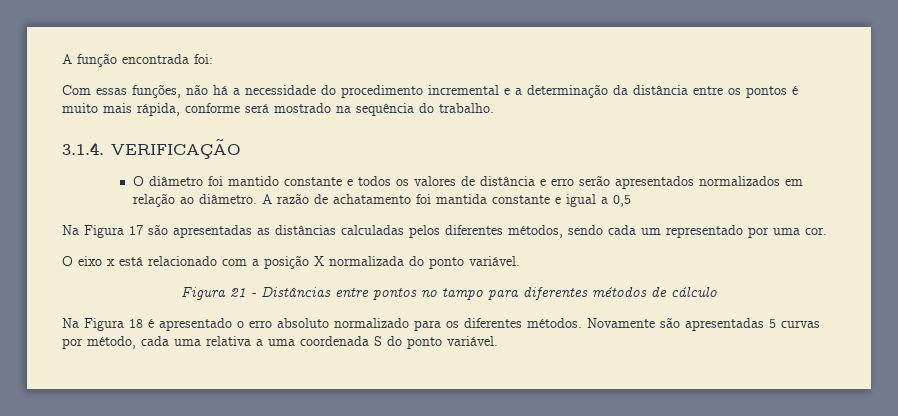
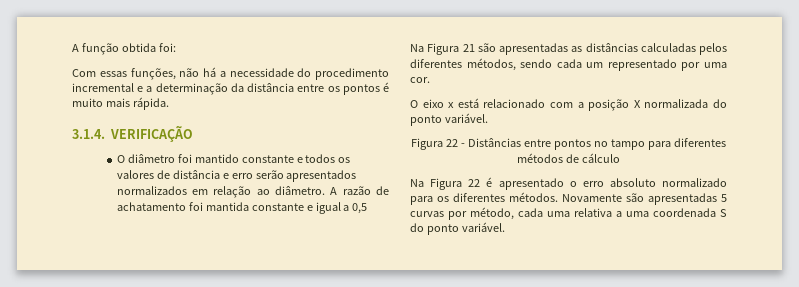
- A função encontrada foi:
+ A função obtida foi:
- Com essas funções, não há a necessidade do procedimento incremental e a determinação da distância entre os pontos é muito mais rápida, conforme será mostrado na sequência do trabalho.
+ Com essas funções, não há a necessidade do procedimento incremental e a determinação da distância entre os pontos é muito mais rápida.
- Na Figura 17 são apresentadas as distâncias calculadas pelos diferentes métodos, sendo cada um representado por uma cor.
+ Na Figura 21 são apresentadas as distâncias calculadas pelos diferentes métodos, sendo cada um representado por uma cor.
- Figura 21 - Distâncias entre pontos no tampo para diferentes métodos de cálculo
+ Figura 22 - Distâncias entre pontos no tampo para diferentes métodos de cálculo
- Na Figura 18 é apresentado o erro absoluto normalizado para os diferentes métodos.
+ Na Figura 22 é apresentado o erro absoluto normalizado para os diferentes métodos.

